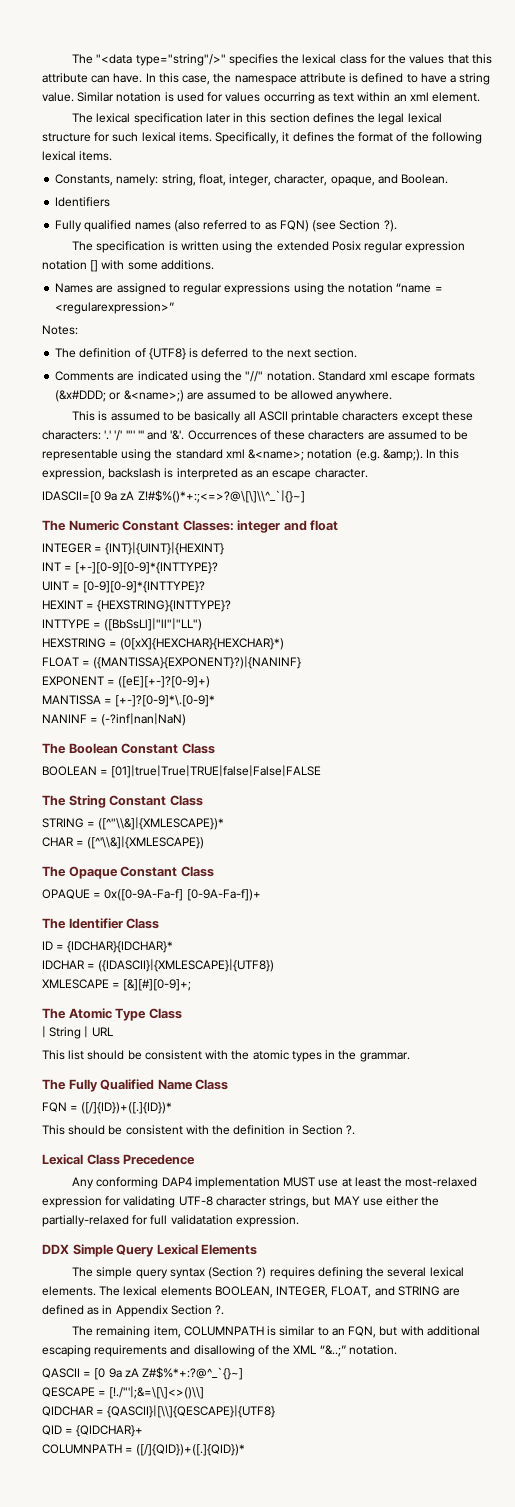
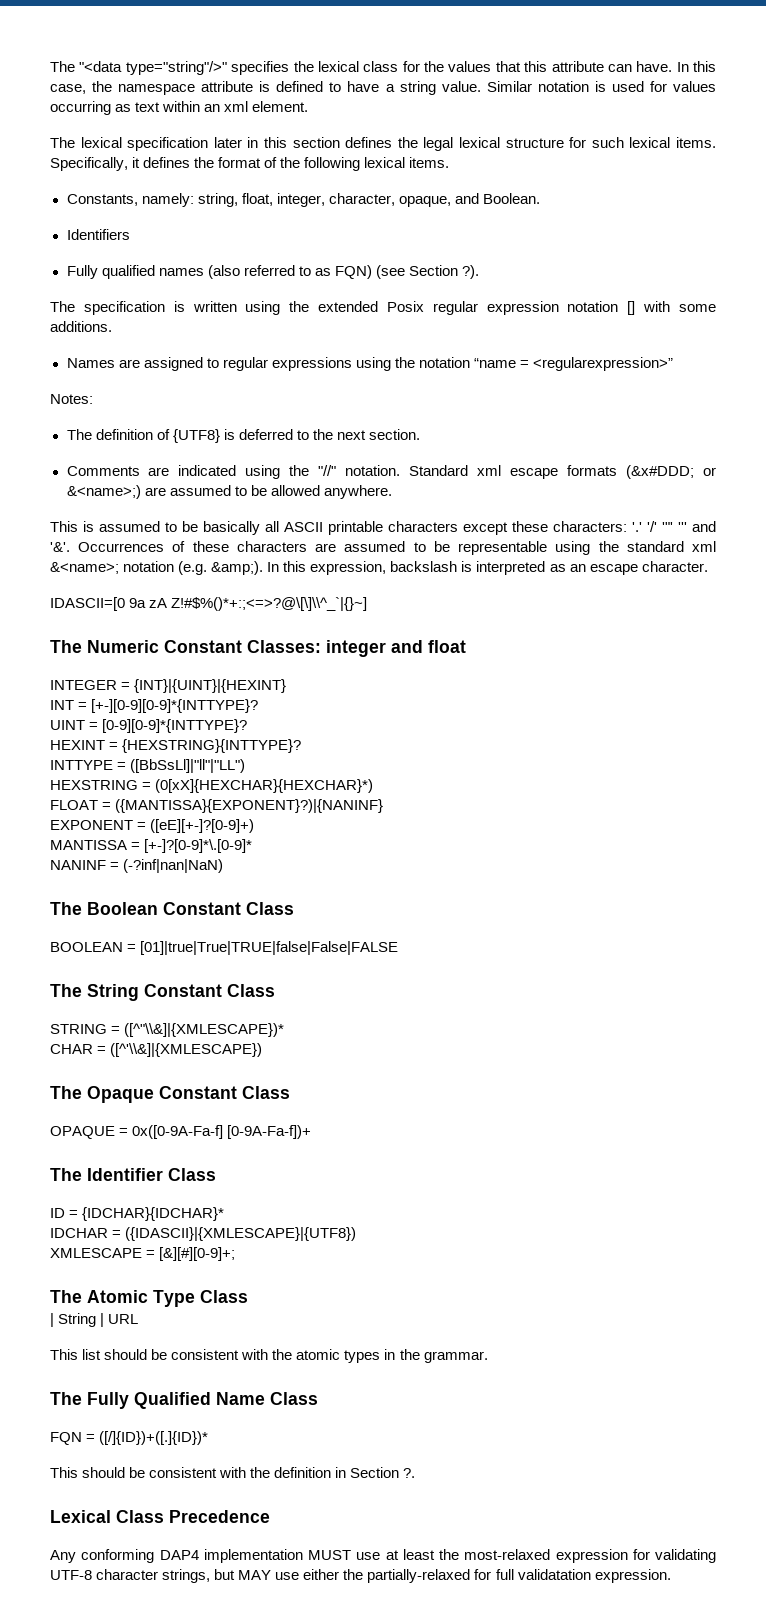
- DDX Simple Query Lexical Elements
- The simple query syntax (Section ?) requires defining the several lexical elements. The lexical elements BOOLEAN, INTEGER, FLOAT, and STRING are defined as in Appendix Section ?.
- The remaining item, COLUMNPATH is similar to an FQN, but with additional escaping requirements and disallowing of the XML “&..;” notation.
- QASCII = [0 9a zA Z#$%*+:?@^_`{}~]
- QESCAPE = [!./"'|;&=\[\]<>()\\]
- QIDCHAR = {QASCII}|[\\]{QESCAPE}|{UTF8}
- QID = {QIDCHAR}+
- COLUMNPATH = ([/]{QID})+([.]{QID})*

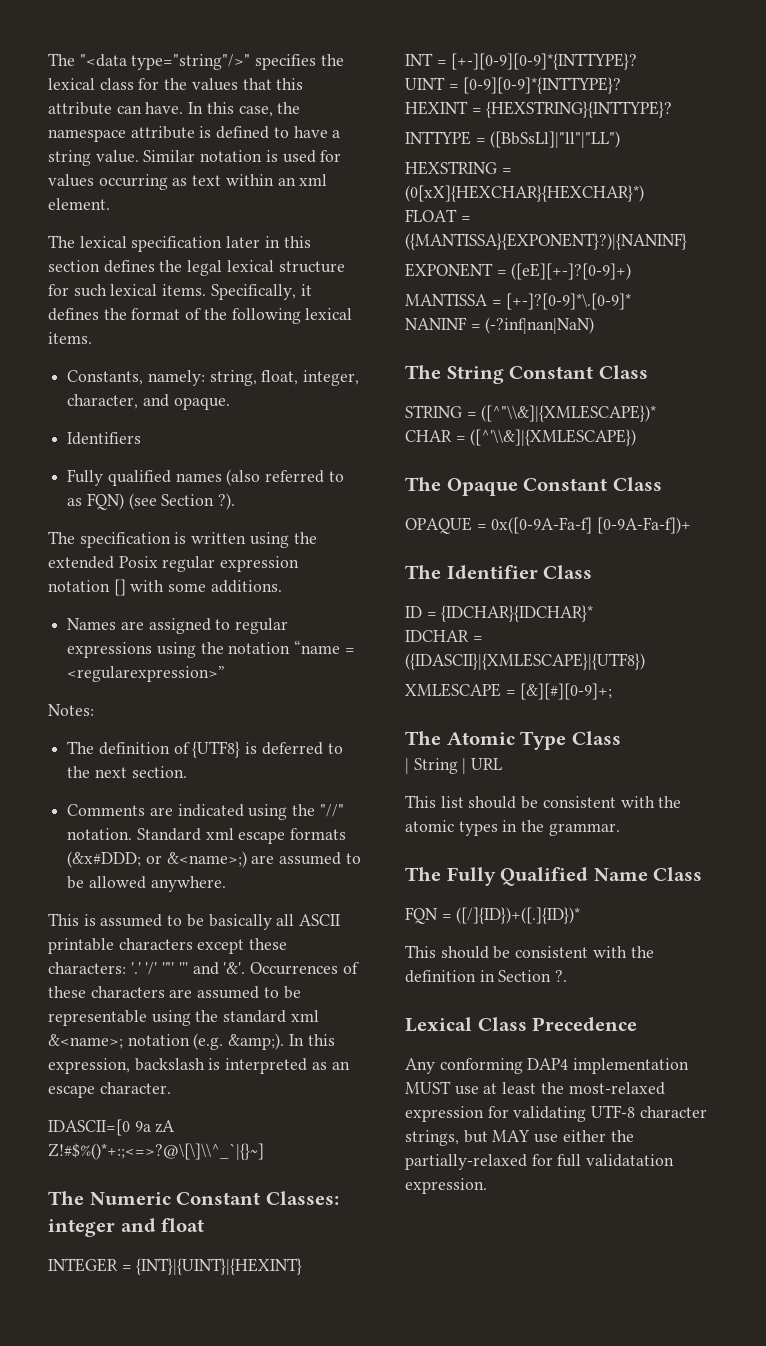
- Constants, namely: string, float, integer, character, opaque, and Boolean.
+ Constants, namely: string, float, integer, character, and opaque.
- The Boolean Constant Class
- BOOLEAN = [01]|true|True|TRUE|false|False|FALSE

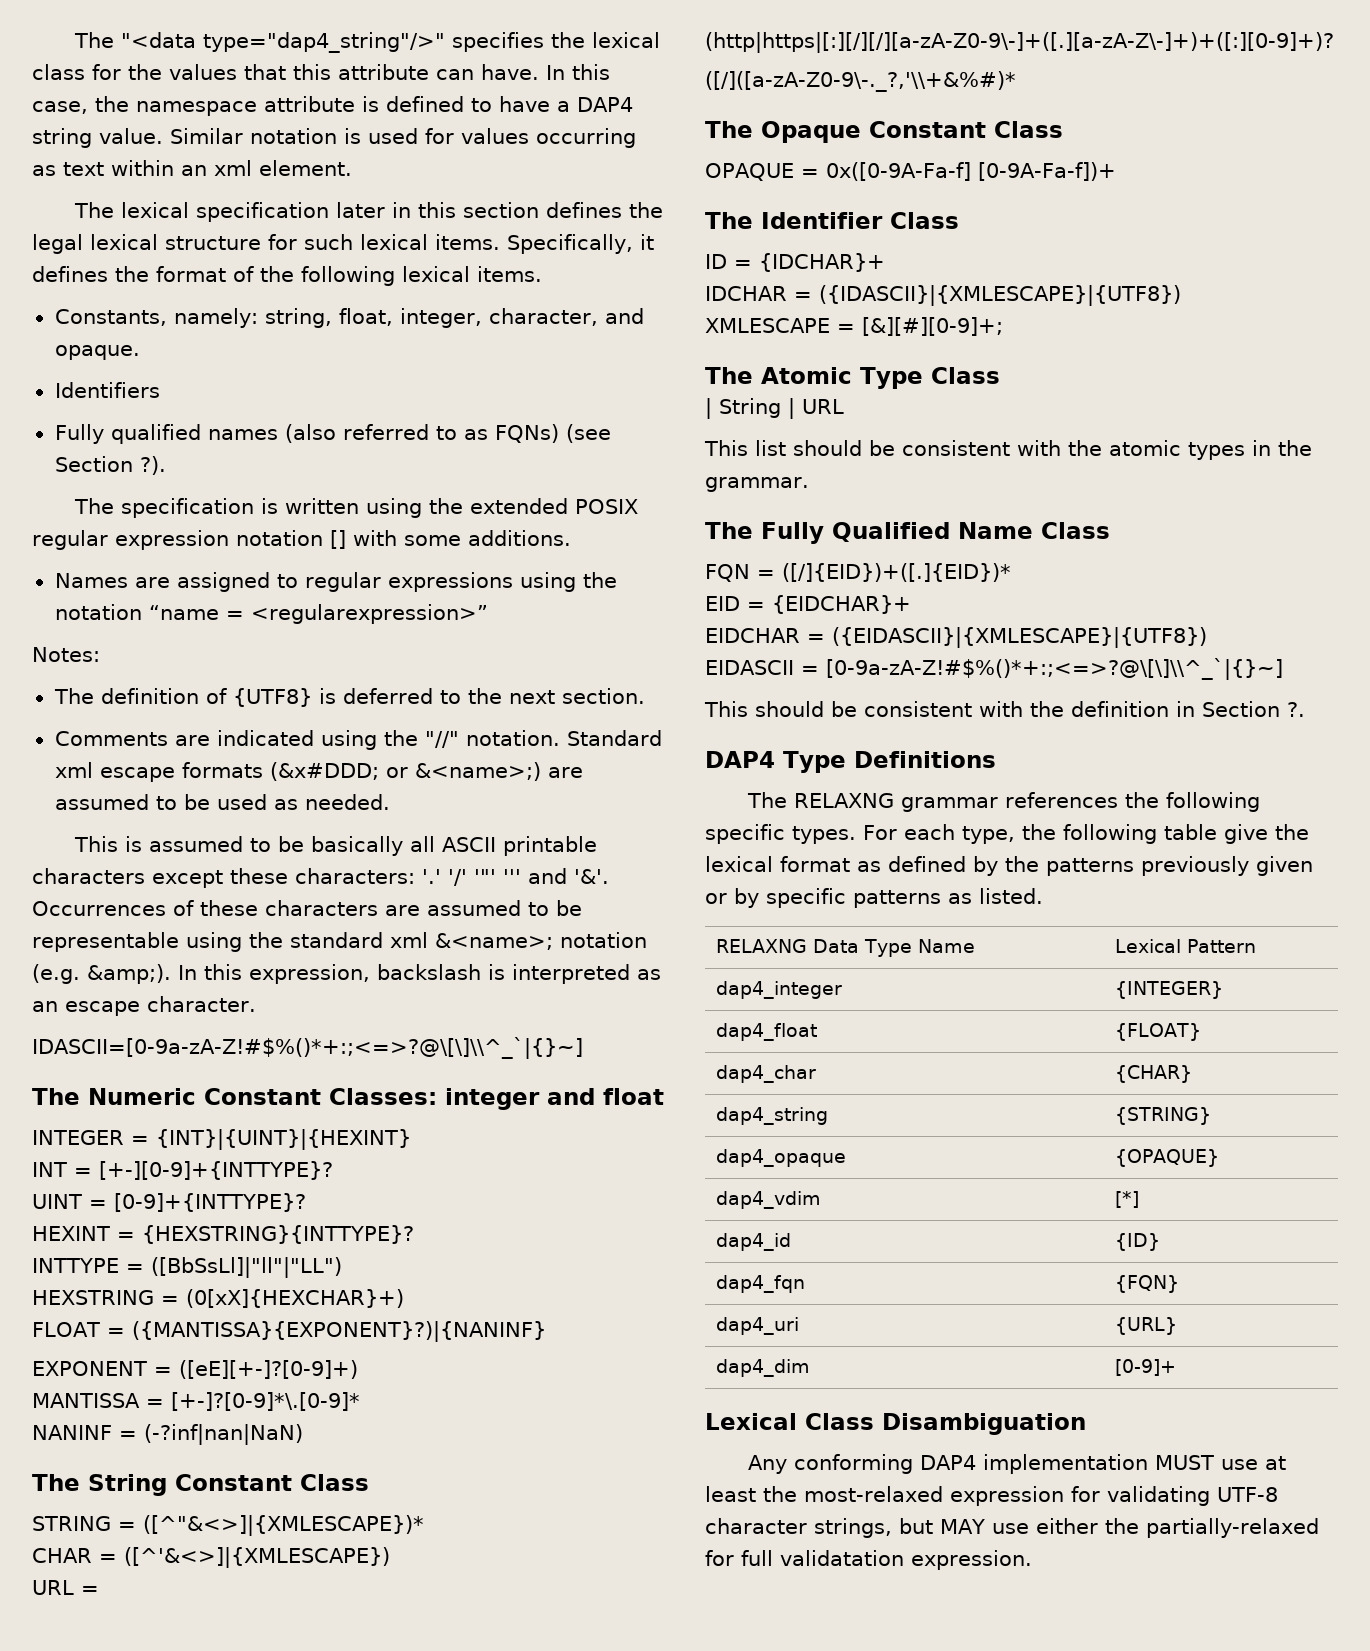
- The "<data type="string"/>" specifies the lexical class for the values that this attribute can have.
+ The "<data type="dap4_string"/>" specifies the lexical class for the values that this attribute can have.
- In this case, the namespace attribute is defined to have a string value.
+ In this case, the namespace attribute is defined to have a DAP4 string value.
- Fully qualified names (also referred to as FQN) (see Section ?).
+ Fully qualified names (also referred to as FQNs) (see Section ?).
- The specification is written using the extended Posix regular expression notation [] with some additions.
+ The specification is written using the extended POSIX regular expression notation [] with some additions.
- Standard xml escape formats (&x#DDD; or &<name>;) are assumed to be allowed anywhere.
+ Standard xml escape formats (&x#DDD; or &<name>;) are assumed to be used as needed.
- IDASCII=[0 9a zA Z!#$%()*+:;<=>?@\[\]\\^_`|{}~]
+ IDASCII=[0-9a-zA-Z!#$%()*+:;<=>?@\[\]\\^_`|{}~]
- INT = [+-][0-9][0-9]*{INTTYPE}?
+ INT = [+-][0-9]+{INTTYPE}?
- UINT = [0-9][0-9]*{INTTYPE}?
+ UINT = [0-9]+{INTTYPE}?
- HEXSTRING = (0[xX]{HEXCHAR}{HEXCHAR}*)
+ HEXSTRING = (0[xX]{HEXCHAR}+)
- STRING = ([^"\\&]|{XMLESCAPE})*
+ STRING = ([^"&<>]|{XMLESCAPE})*
- CHAR = ([^'\\&]|{XMLESCAPE})
+ CHAR = ([^'&<>]|{XMLESCAPE})
+ URL = (http|https|[:][/][/][a-zA-Z0-9\-]+([.][a-zA-Z\-]+)+([:][0-9]+)?
+ ([/]([a-zA-Z0-9\-._?,'\\+&%#)*
- ID = {IDCHAR}{IDCHAR}*
+ ID = {IDCHAR}+
- FQN = ([/]{ID})+([.]{ID})*
+ FQN = ([/]{EID})+([.]{EID})*
+ EID = {EIDCHAR}+
+ EIDCHAR = ({EIDASCII}|{XMLESCAPE}|{UTF8})
+ EIDASCII = [0-9a-zA-Z!#$%()*+:;<=>?@\[\]\\^_`|{}~]
+ DAP4 Type Definitions
+ The RELAXNG grammar references the following specific types. For each type, the following table give the lexical format as defined by the patterns previously given or by specific patterns as listed.
+ RELAXNG Data Type Name | Lexical Pattern
+ dap4_integer | {INTEGER}
+ dap4_float | {FLOAT}
+ dap4_char | {CHAR}
+ dap4_string | {STRING}
+ dap4_opaque | {OPAQUE}
+ dap4_vdim | [*]
+ dap4_id | {ID}
+ dap4_fqn | {FQN}
+ dap4_uri | {URL}
+ dap4_dim | [0-9]+
- Lexical Class Precedence
+ Lexical Class Disambiguation

